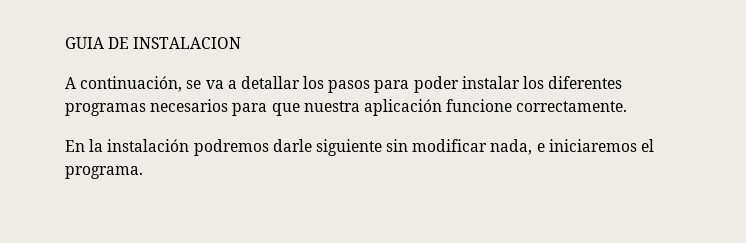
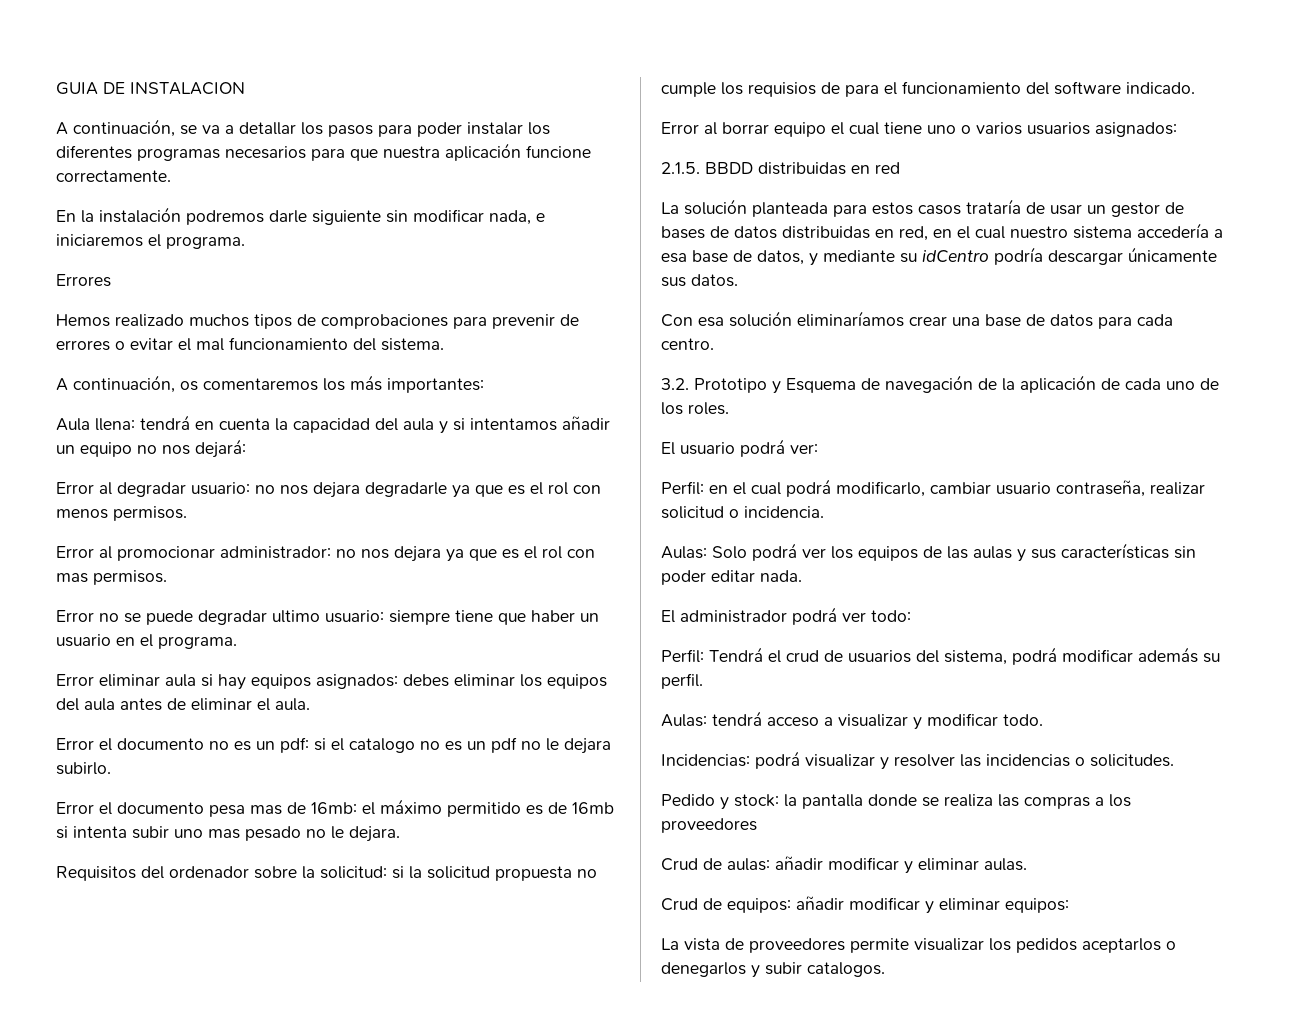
+ Errores
+ Hemos realizado muchos tipos de comprobaciones para prevenir de errores o evitar el mal funcionamiento del sistema.
+ A continuación, os comentaremos los más importantes:
+ Aula llena: tendrá en cuenta la capacidad del aula y si intentamos añadir un equipo no nos dejará:
+ Error al degradar usuario: no nos dejara degradarle ya que es el rol con menos permisos.
+ Error al promocionar administrador: no nos dejara ya que es el rol con mas permisos.
+ Error no se puede degradar ultimo usuario: siempre tiene que haber un usuario en el programa.
+ Error eliminar aula si hay equipos asignados: debes eliminar los equipos del aula antes de eliminar el aula.
+ Error el documento no es un pdf: si el catalogo no es un pdf no le dejara subirlo.
+ Error el documento pesa mas de 16mb: el máximo permitido es de 16mb si intenta subir uno mas pesado no le dejara.
+ Requisitos del ordenador sobre la solicitud: si la solicitud propuesta no cumple los requisios de para el funcionamiento del software indicado.
+ Error al borrar equipo el cual tiene uno o varios usuarios asignados:
+ 2.1.5. BBDD distribuidas en red
+ La solución planteada para estos casos trataría de usar un gestor de bases de datos distribuidas en red, en el cual nuestro sistema accedería a esa base de datos, y mediante su idCentro podría descargar únicamente sus datos.
+ Con esa solución eliminaríamos crear una base de datos para cada centro.
+ 3.2. Prototipo y Esquema de navegación de la aplicación de cada uno de los roles.
+ El usuario podrá ver:
+ Perfil: en el cual podrá modificarlo, cambiar usuario contraseña, realizar solicitud o incidencia.
+ Aulas: Solo podrá ver los equipos de las aulas y sus características sin poder editar nada.
+ El administrador podrá ver todo:
+ Perfil: Tendrá el crud de usuarios del sistema, podrá modificar además su perfil.
+ Aulas: tendrá acceso a visualizar y modificar todo.
+ Incidencias: podrá visualizar y resolver las incidencias o solicitudes.
+ Pedido y stock: la pantalla donde se realiza las compras a los proveedores
+ Crud de aulas: añadir modificar y eliminar aulas.
+ Crud de equipos: añadir modificar y eliminar equipos:
+ La vista de proveedores permite visualizar los pedidos aceptarlos o denegarlos y subir catalogos.

